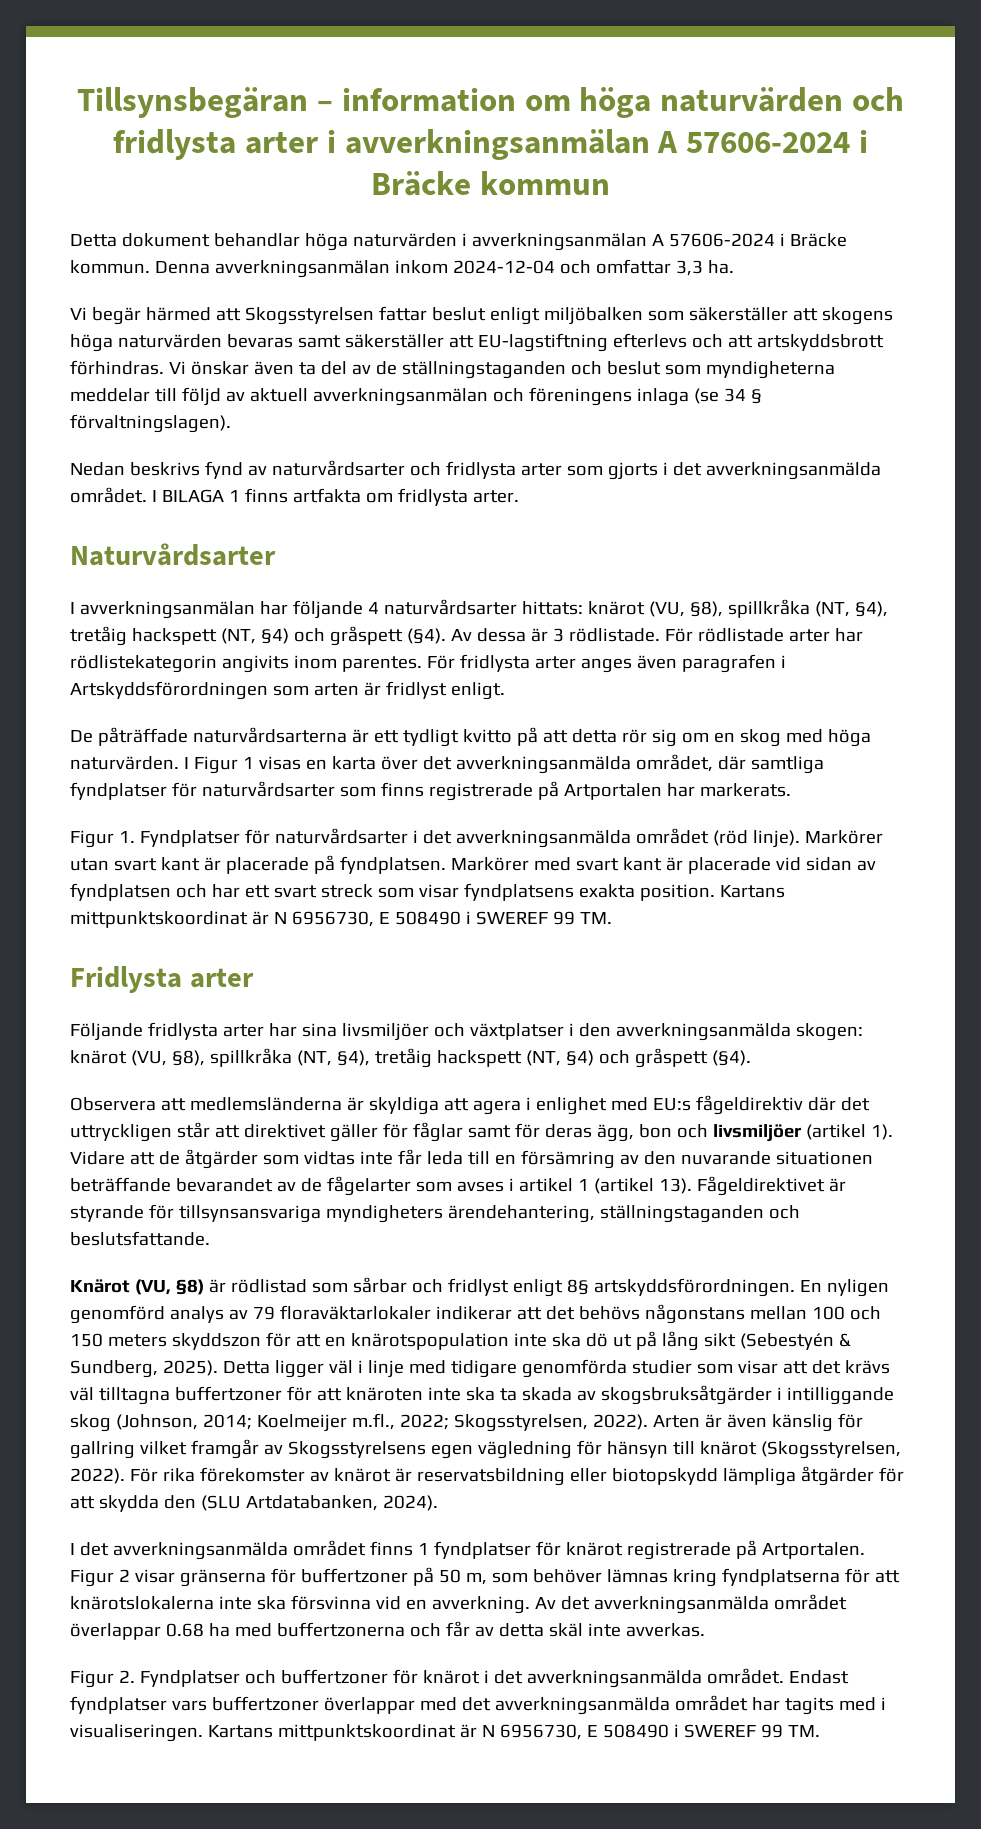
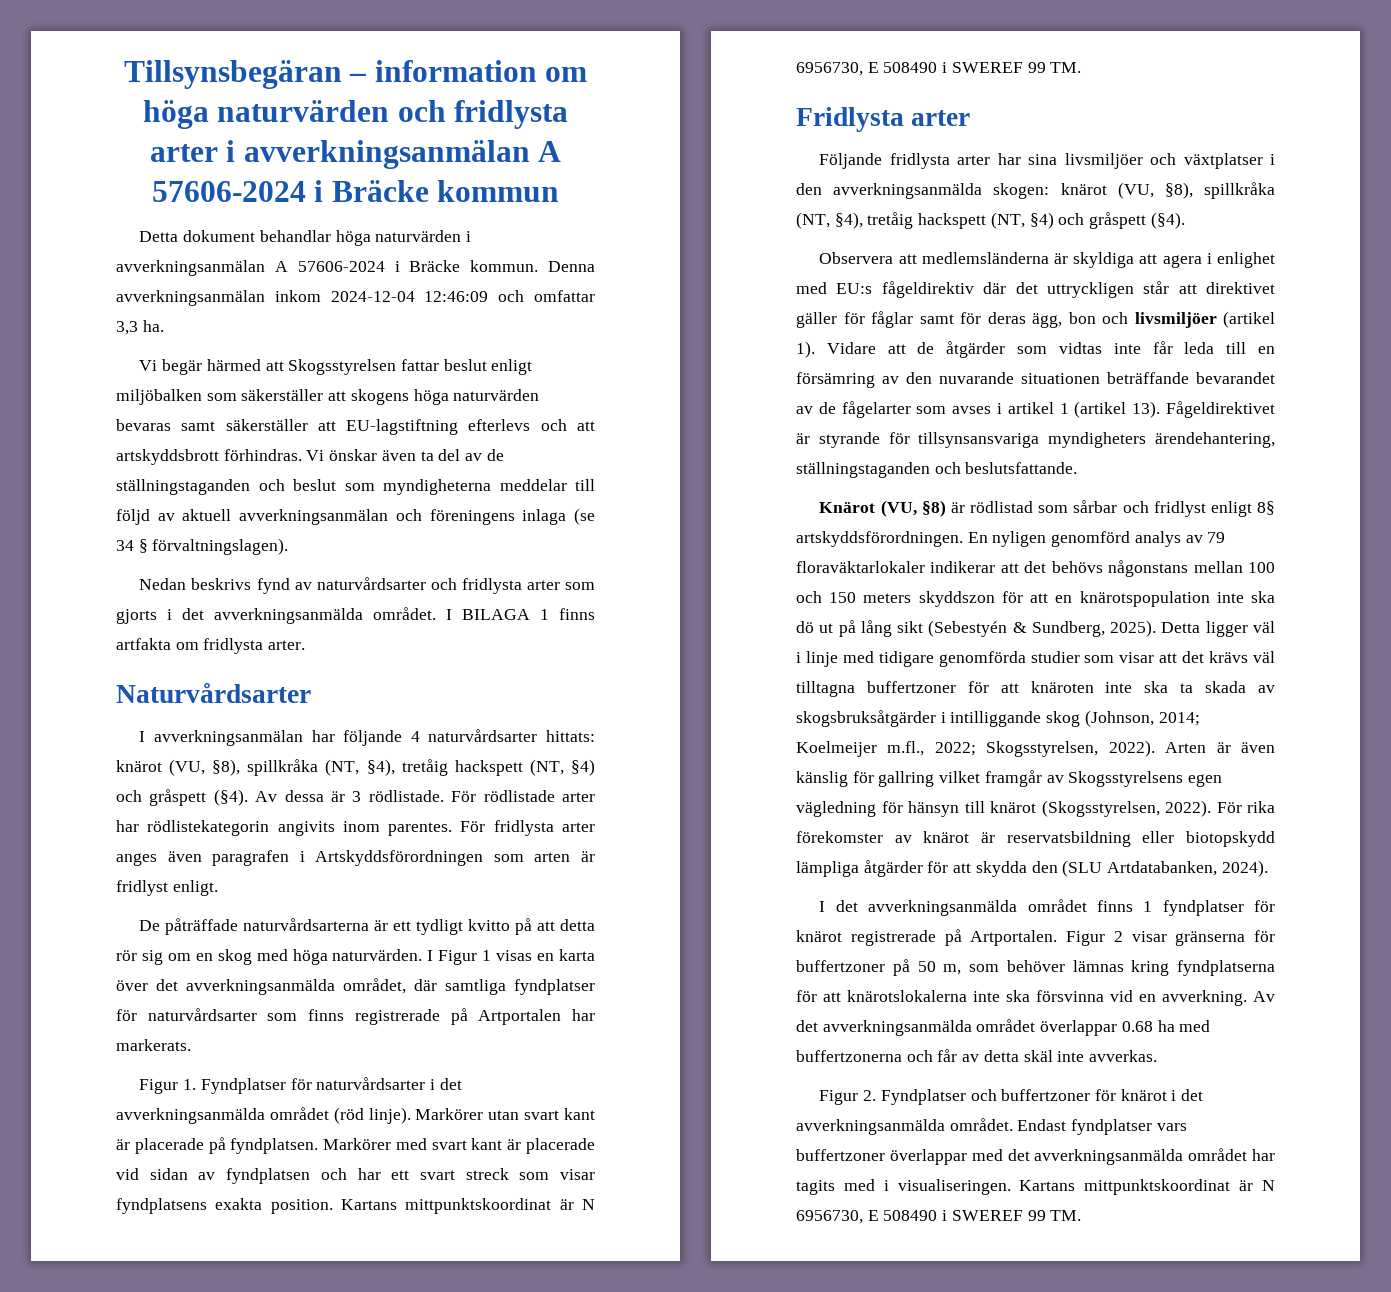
- Denna avverkningsanmälan inkom 2024-12-04 och omfattar 3,3 ha.
+ Denna avverkningsanmälan inkom 2024-12-04 12:46:09 och omfattar 3,3 ha.

